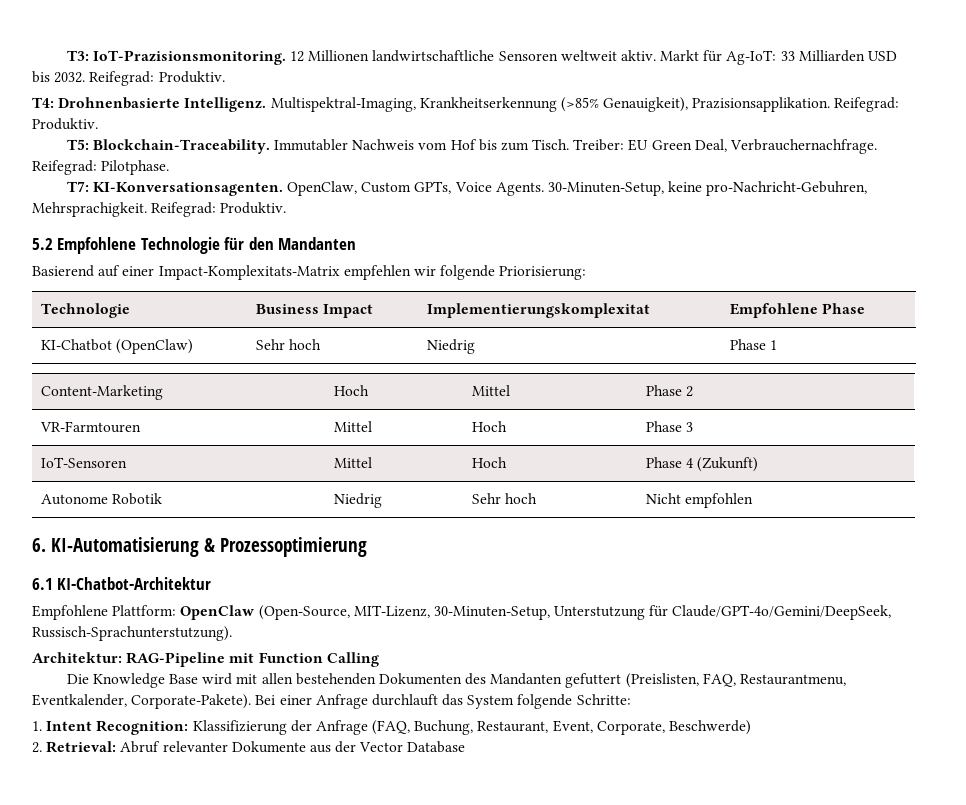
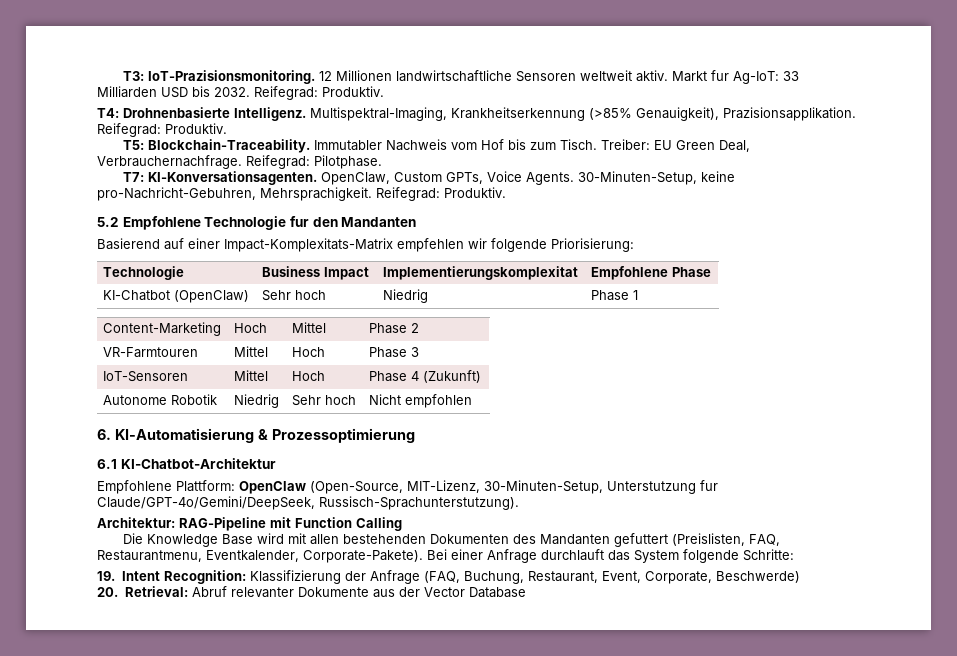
- Markt für Ag-IoT: 33 Milliarden USD bis 2032.
+ Markt fur Ag-IoT: 33 Milliarden USD bis 2032.
- 5.2 Empfohlene Technologie für den Mandanten
+ 5.2 Empfohlene Technologie fur den Mandanten
- Empfohlene Plattform: OpenClaw (Open-Source, MIT-Lizenz, 30-Minuten-Setup, Unterstutzung für Claude/GPT-4o/Gemini/DeepSeek, Russisch-Sprachunterstutzung).
+ Empfohlene Plattform: OpenClaw (Open-Source, MIT-Lizenz, 30-Minuten-Setup, Unterstutzung fur Claude/GPT-4o/Gemini/DeepSeek, Russisch-Sprachunterstutzung).
- 1. Intent Recognition: Klassifizierung der Anfrage (FAQ, Buchung, Restaurant, Event, Corporate, Beschwerde)
+ 19. Intent Recognition: Klassifizierung der Anfrage (FAQ, Buchung, Restaurant, Event, Corporate, Beschwerde)
- 2. Retrieval: Abruf relevanter Dokumente aus der Vector Database
+ 20. Retrieval: Abruf relevanter Dokumente aus der Vector Database

